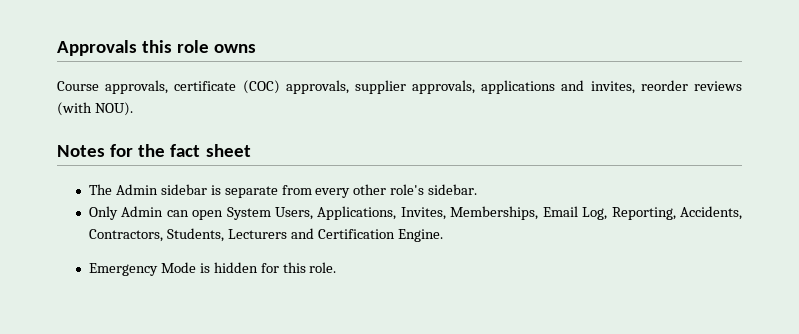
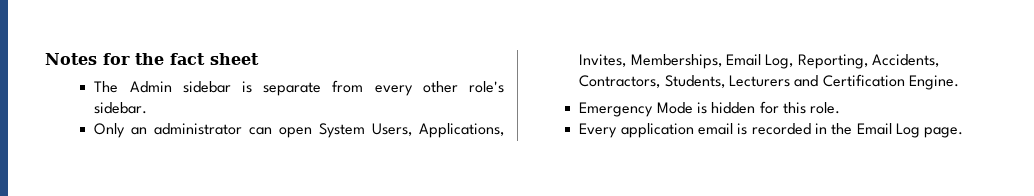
- Approvals this role owns
- Course approvals, certificate (COC) approvals, supplier approvals, applications and invites, reorder reviews (with NOU).
- Only Admin can open System Users, Applications, Invites, Memberships, Email Log, Reporting, Accidents, Contractors, Students, Lecturers and Certification Engine.
+ Only an administrator can open System Users, Applications, Invites, Memberships, Email Log, Reporting, Accidents, Contractors, Students, Lecturers and Certification Engine.
+ Every application email is recorded in the Email Log page.

